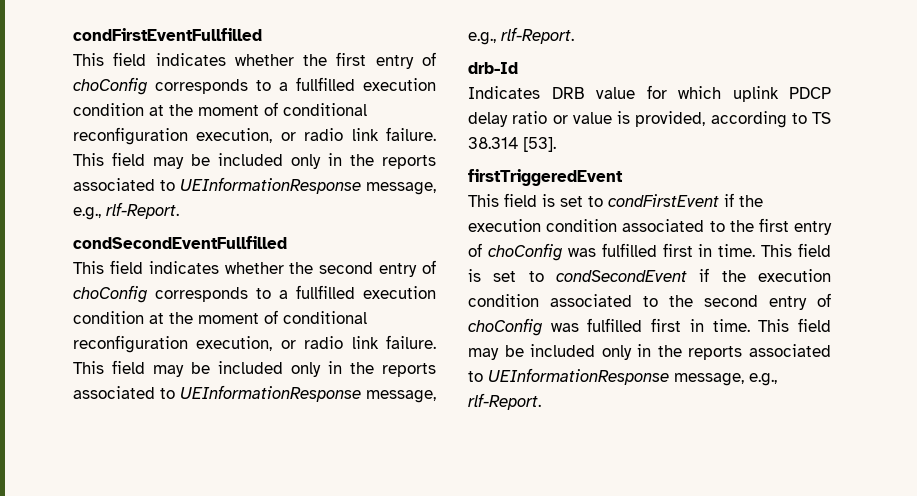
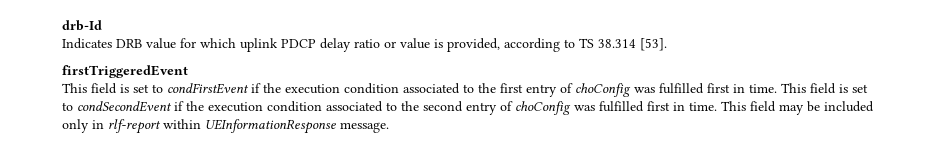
- condFirstEventFullfilled
- This field indicates whether the first entry of choConfig corresponds to a fullfilled execution condition at the moment of conditional reconfiguration execution, or radio link failure. This field may be included only in the reports associated to UEInformationResponse message, e.g., rlf-Report.
- condSecondEventFullfilled
- This field indicates whether the second entry of choConfig corresponds to a fullfilled execution condition at the moment of conditional reconfiguration execution, or radio link failure. This field may be included only in the reports associated to UEInformationResponse message, e.g., rlf-Report.
- This field is set to condSecondEvent if the execution condition associated to the second entry of choConfig was fulfilled first in time. This field may be included only in the reports associated to UEInformationResponse message, e.g., rlf-Report.
+ This field is set to condSecondEvent if the execution condition associated to the second entry of choConfig was fulfilled first in time. This field may be included only in rlf-report within UEInformationResponse message.

